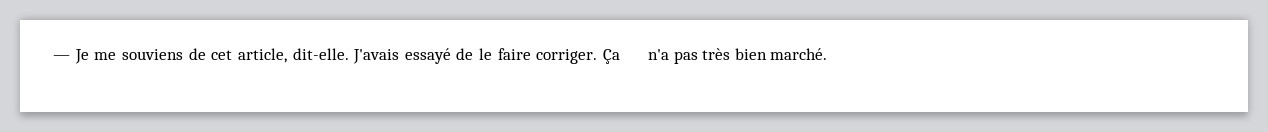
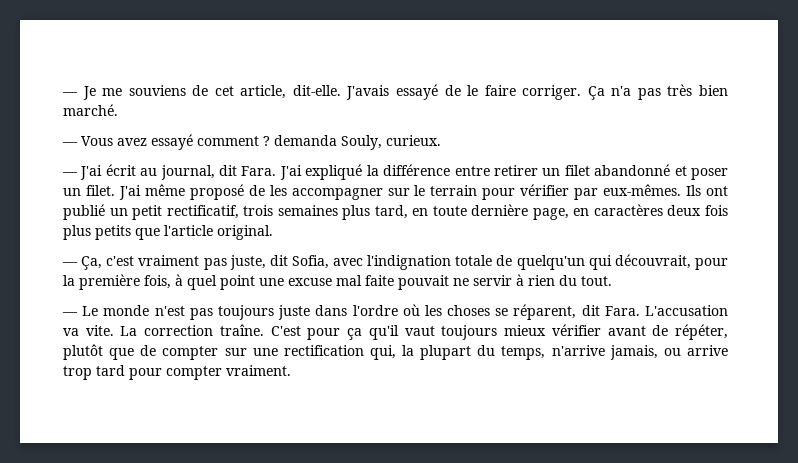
+ — Vous avez essayé comment ? demanda Souly, curieux.
+ — J'ai écrit au journal, dit Fara. J'ai expliqué la différence entre retirer un filet abandonné et poser un filet. J'ai même proposé de les accompagner sur le terrain pour vérifier par eux-mêmes. Ils ont publié un petit rectificatif, trois semaines plus tard, en toute dernière page, en caractères deux fois plus petits que l'article original.
+ — Ça, c'est vraiment pas juste, dit Sofia, avec l'indignation totale de quelqu'un qui découvrait, pour la première fois, à quel point une excuse mal faite pouvait ne servir à rien du tout.
+ — Le monde n'est pas toujours juste dans l'ordre où les choses se réparent, dit Fara. L'accusation va vite. La correction traîne. C'est pour ça qu'il vaut toujours mieux vérifier avant de répéter, plutôt que de compter sur une rectification qui, la plupart du temps, n'arrive jamais, ou arrive trop tard pour compter vraiment.

